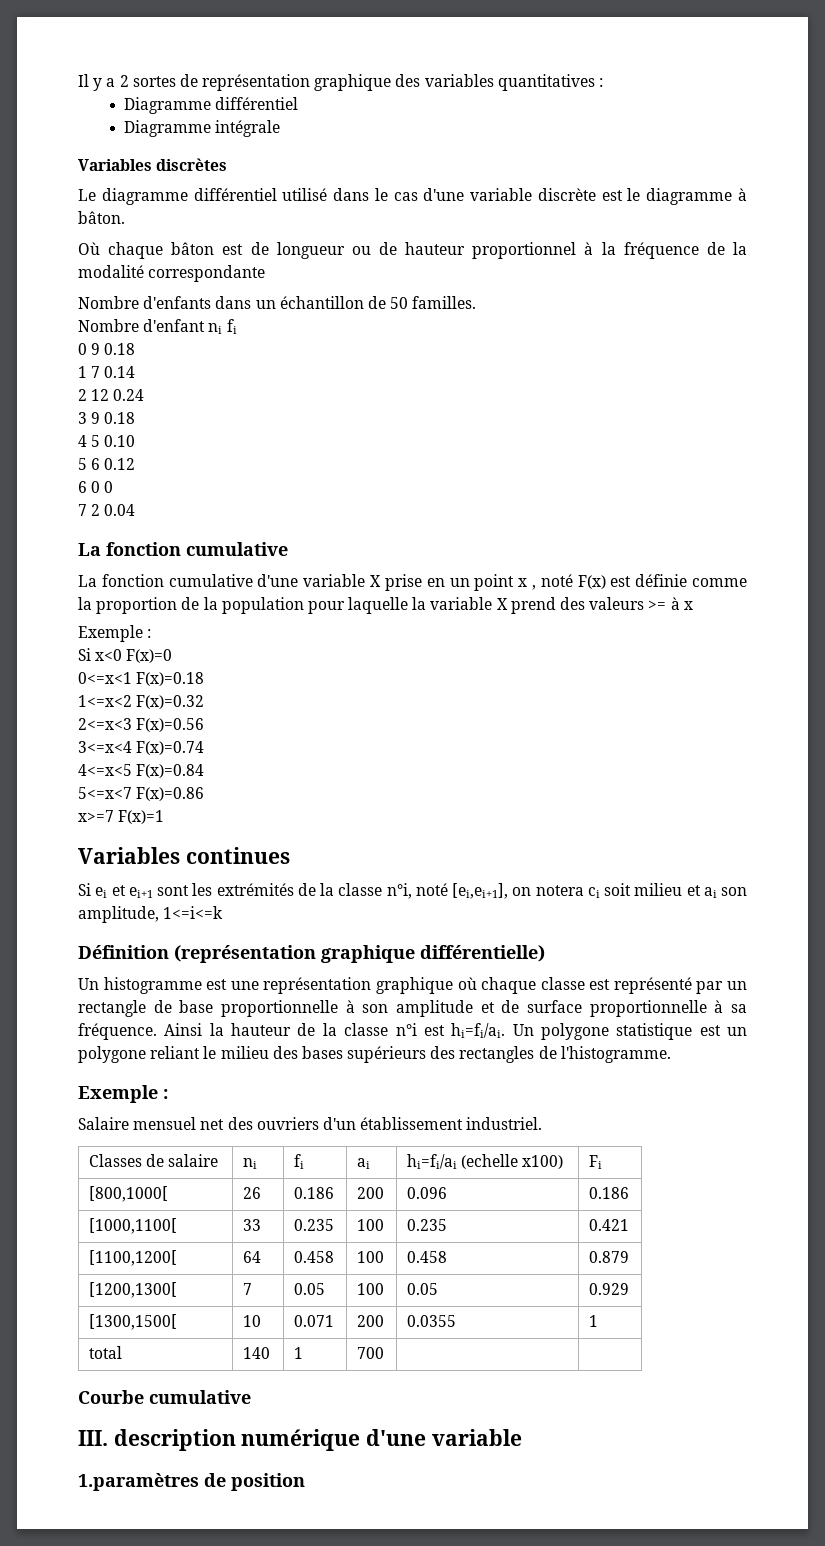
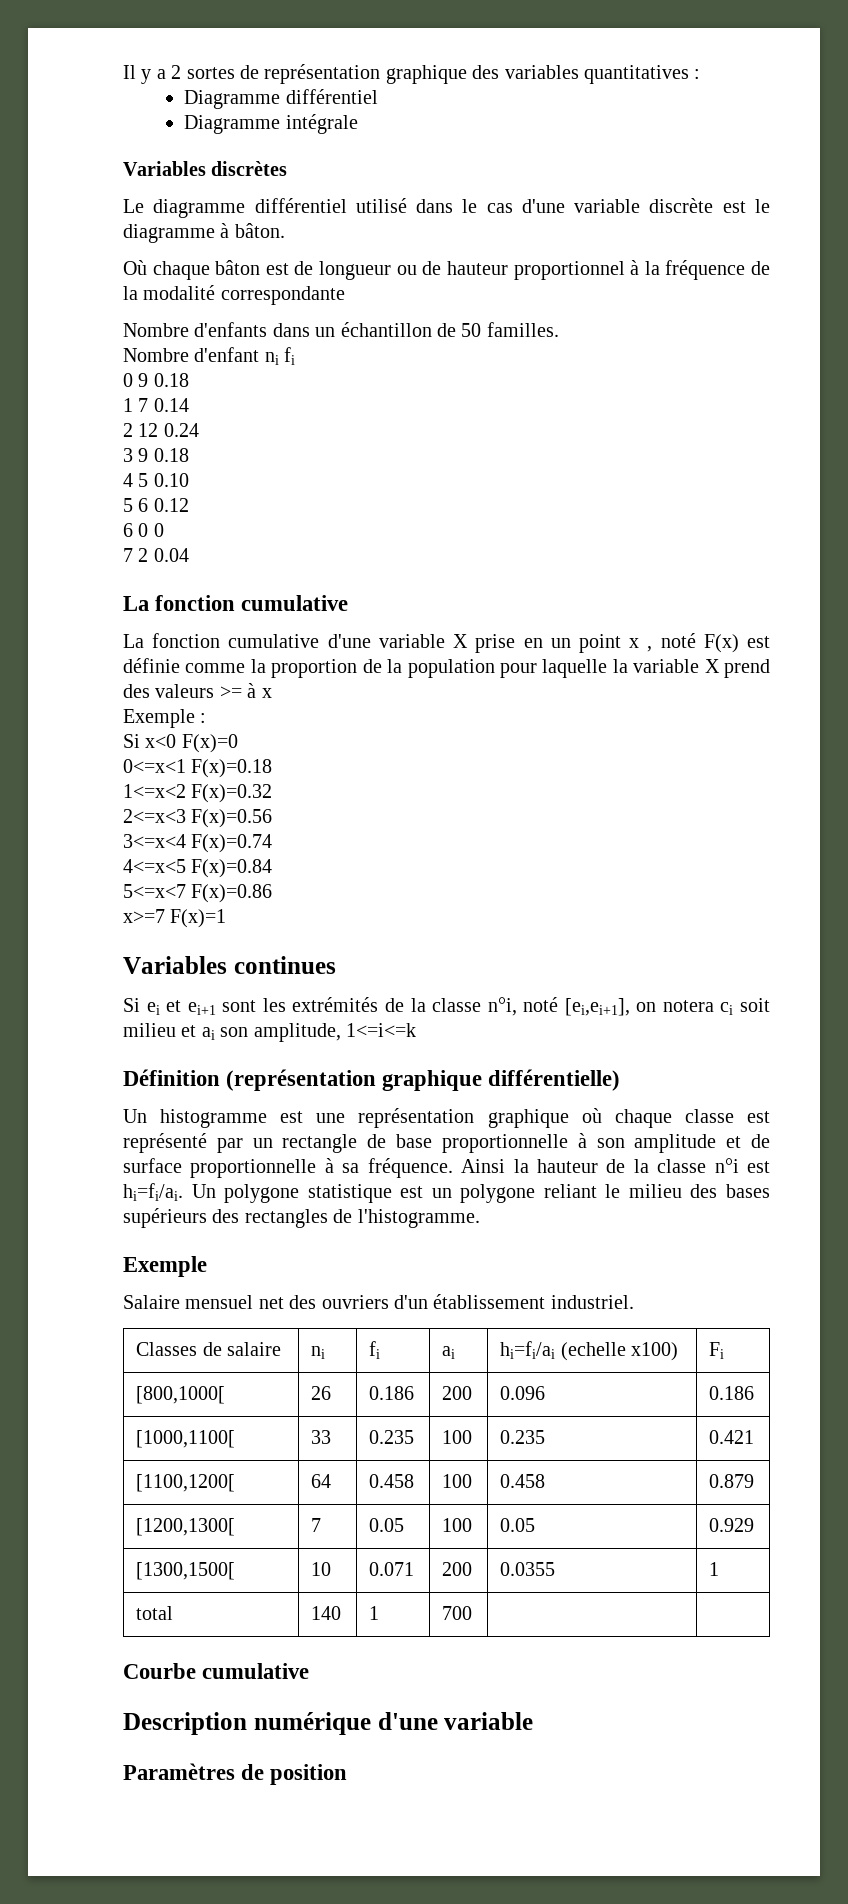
  Un polygone statistique est un polygone reliant le milieu des bases supérieurs des rectangles de l'histogramme.
- Exemple :
+ Exemple
- III. description numérique d'une variable
+ Description numérique d'une variable
- 1.paramètres de position
+ Paramètres de position

